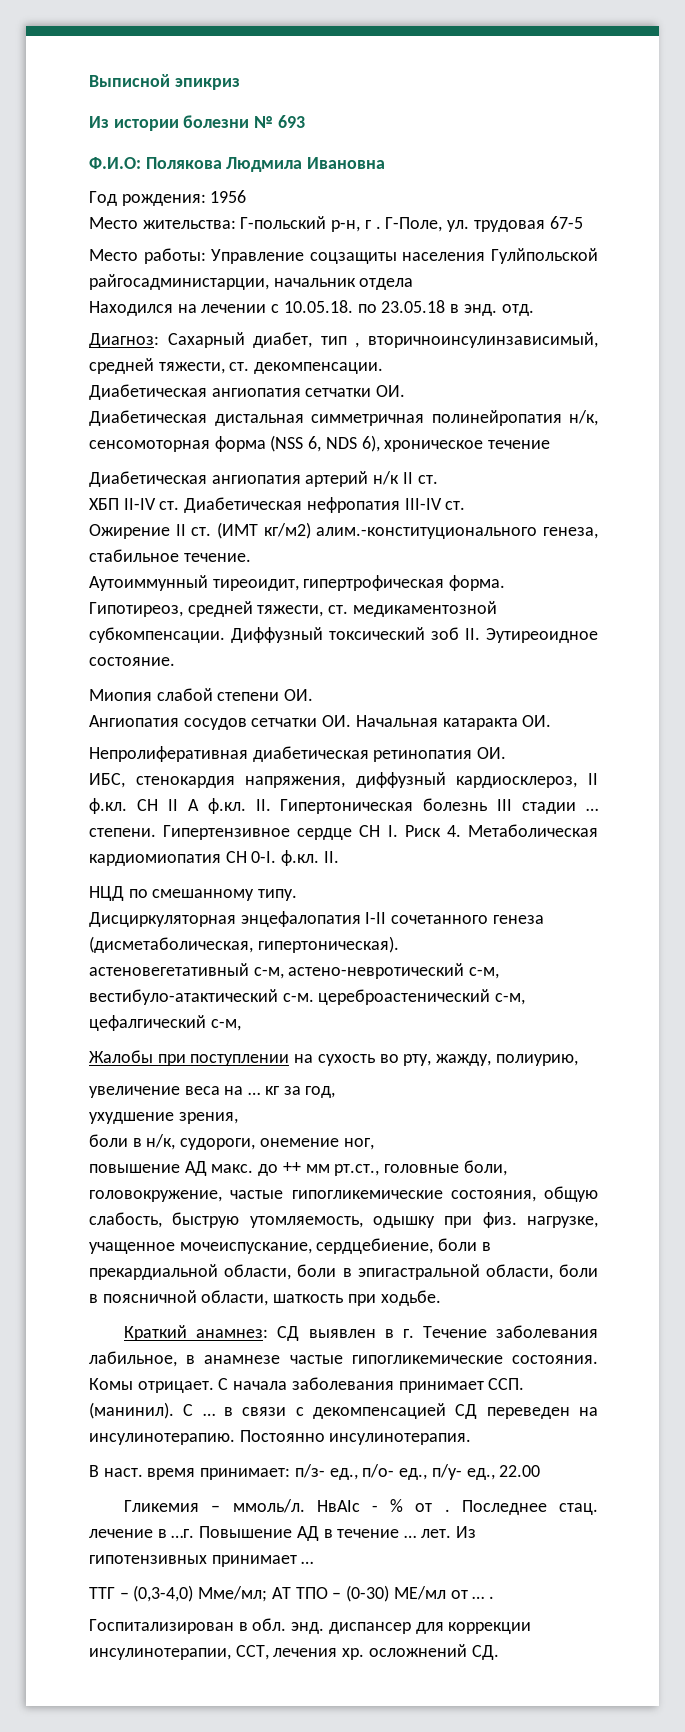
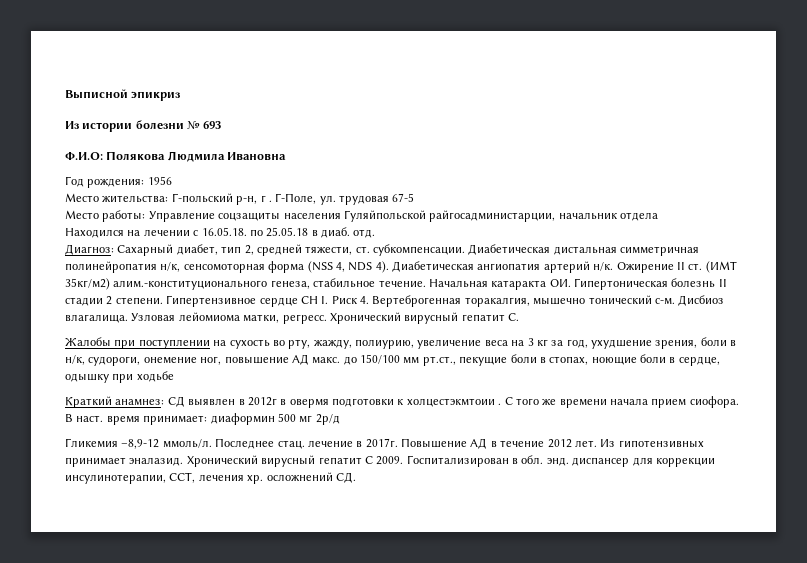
- Место работы: Управление соцзащиты населения Гулйпольской райгосадминистарции, начальник отдела
+ Место работы: Управление соцзащиты населения Гуляйпольской райгосадминистарции, начальник отдела
- Находился на лечении с 10.05.18. по 23.05.18 в энд. отд.
+ Находился на лечении с 16.05.18. по 25.05.18 в диаб. отд.
- Диагноз: Сахарный диабет, тип , вторичноинсулинзависимый, средней тяжести, ст. декомпенсации.
- Диабетическая ангиопатия сетчатки ОИ.
- Диабетическая дистальная симметричная полинейропатия н/к, сенсомоторная форма (NSS 6, NDS 6), хроническое течение
- Диабетическая ангиопатия артерий н/к II ст.
- ХБП II-IV ст. Диабетическая нефропатия III-IV ст.
- Ожирение II ст. (ИМТ кг/м2) алим.-конституционального генеза, стабильное течение.
- Аутоиммунный тиреоидит, гипертрофическая форма. Гипотиреоз, средней тяжести, ст. медикаментозной субкомпенсации. Диффузный токсический зоб II. Эутиреоидное состояние.
- Миопия слабой степени ОИ.
- Ангиопатия сосудов сетчатки ОИ. Начальная катаракта ОИ.
- Непролиферативная диабетическая ретинопатия ОИ.
- ИБС, стенокардия напряжения, диффузный кардиосклероз, II ф.кл. СН II А ф.кл. II. Гипертоническая болезнь III стадии … степени.
+ Диагноз: Сахарный диабет, тип 2, средней тяжести, ст. субкомпенсации. Диабетическая дистальная симметричная полинейропатия н/к, сенсомоторная форма (NSS 4, NDS 4). Диабетическая ангиопатия артерий н/к. Ожирение II ст. (ИМТ 35кг/м2) алим.-конституционального генеза, стабильное течение. Начальная катаракта ОИ. Гипертоническая болезнь II стадии 2 степени.
- Гипертензивное сердце СН I. Риск 4. Метаболическая кардиомиопатия СН 0-I. ф.кл. II.
- НЦД по смешанному типу.
- Дисциркуляторная энцефалопатия I-II сочетанного генеза (дисметаболическая, гипертоническая).
- астеновегетативный с-м, астено-невротический с-м, вестибуло-атактический с-м. цереброастенический с-м, цефалгический с-м,
+ Гипертензивное сердце СН I. Риск 4. Вертеброгенная торакалгия, мышечно тонический с-м. Дисбиоз влагалища. Узловая лейомиома матки, регресс. Хронический вирусный гепатит С.
- Жалобы при поступлении на сухость во рту, жажду, полиурию,
- увеличение веса на … кг за год,
- ухудшение зрения,
- боли в н/к, судороги, онемение ног,
- повышение АД макс. до ++ мм рт.ст., головные боли, головокружение, частые гипогликемические состояния, общую слабость, быструю утомляемость, одышку при физ. нагрузке, учащенное мочеиспускание, сердцебиение, боли в прекардиальной области, боли в эпигастральной области, боли в поясничной области, шаткость при ходьбе.
+ Жалобы при поступлении на сухость во рту, жажду, полиурию, увеличение веса на 3 кг за год, ухудшение зрения, боли в н/к, судороги, онемение ног, повышение АД макс. до 150/100 мм рт.ст., пекущие боли в стопах, ноющие боли в сердце, одышку при ходьбе
- Краткий анамнез: СД выявлен в г. Течение заболевания лабильное, в анамнезе частые гипогликемические состояния. Комы отрицает. С начала заболевания принимает ССП. (манинил). С … в связи с декомпенсацией СД переведен на инсулинотерапию. Постоянно инсулинотерапия.
- В наст. время принимает: п/з- ед., п/о- ед., п/у- ед., 22.00
- Гликемия – ммоль/л. НвАIс - % от .
+ Краткий анамнез: СД выявлен в 2012г в овермя подготовки к холцестэкмтоии . С того же времени начала прием сиофора. В наст. время принимает: диаформин 500 мг 2р/д
+ Гликемия –8,9-12 ммоль/л.
- Последнее стац. лечение в …г.
+ Последнее стац. лечение в 2017г.
- Повышение АД в течение … лет.
+ Повышение АД в течение 2012 лет.
- Из гипотензивных принимает …
- ТТГ – (0,3-4,0) Мме/мл; АТ ТПО – (0-30) МЕ/мл от … .
- Госпитализирован в обл. энд. диспансер для коррекции инсулинотерапии, ССТ, лечения хр. осложнений СД.
+ Из гипотензивных принимает эналазид. Хронический вирусный гепатит С 2009. Госпитализирован в обл. энд. диспансер для коррекции инсулинотерапии, ССТ, лечения хр. осложнений СД.

